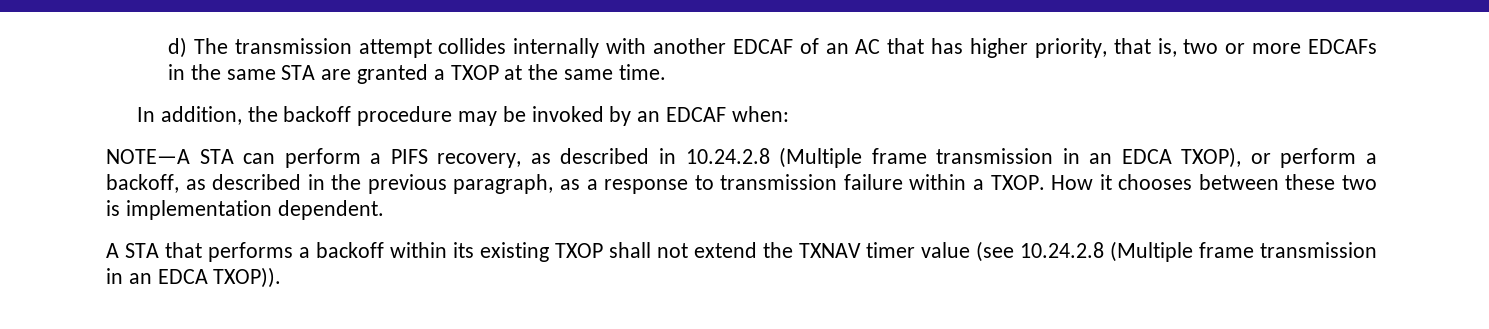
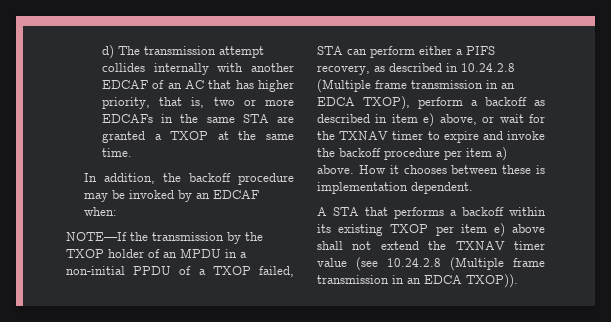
- NOTE—A STA can perform a PIFS recovery, as described in 10.24.2.8 (Multiple frame transmission in an EDCA TXOP), or perform a backoff, as described in the previous paragraph, as a response to transmission failure within a TXOP.
+ NOTE—If the transmission by the TXOP holder of an MPDU in a non-initial PPDU of a TXOP failed, STA can perform either a PIFS recovery, as described in 10.24.2.8 (Multiple frame transmission in an EDCA TXOP), perform a backoff as described in item e) above, or wait for the TXNAV timer to expire and invoke the backoff procedure per item a) above.
- How it chooses between these two is implementation dependent.
+ How it chooses between these is implementation dependent.
- A STA that performs a backoff within its existing TXOP shall not extend the TXNAV timer value (see 10.24.2.8 (Multiple frame transmission in an EDCA TXOP)).
+ A STA that performs a backoff within its existing TXOP per item e) above shall not extend the TXNAV timer value (see 10.24.2.8 (Multiple frame transmission in an EDCA TXOP)).

